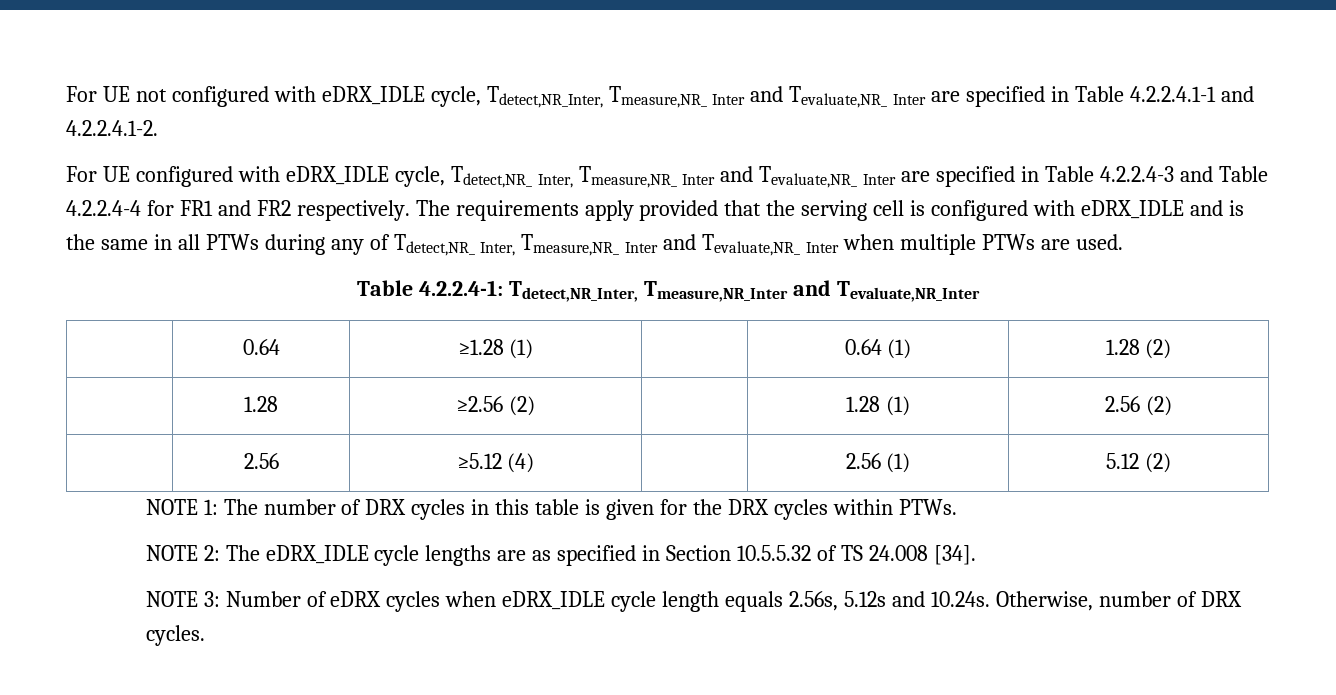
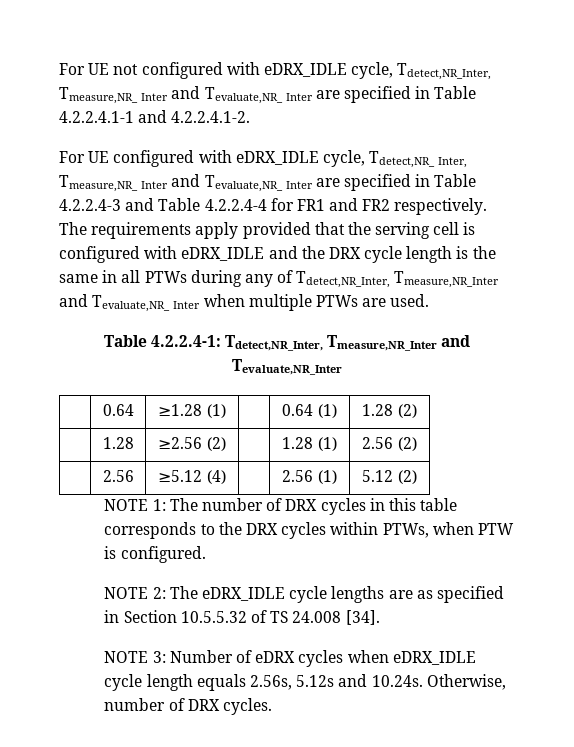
- The requirements apply provided that the serving cell is configured with eDRX_IDLE and is the same in all PTWs during any of Tdetect,NR_ Inter, Tmeasure,NR_ Inter and Tevaluate,NR_ Inter when multiple PTWs are used.
+ The requirements apply provided that the serving cell is configured with eDRX_IDLE and the DRX cycle length is the same in all PTWs during any of Tdetect,NR_Inter, Tmeasure,NR_Inter and Tevaluate,NR_ Inter when multiple PTWs are used.
- NOTE 1: The number of DRX cycles in this table is given for the DRX cycles within PTWs.
+ NOTE 1: The number of DRX cycles in this table corresponds to the DRX cycles within PTWs, when PTW is configured.

